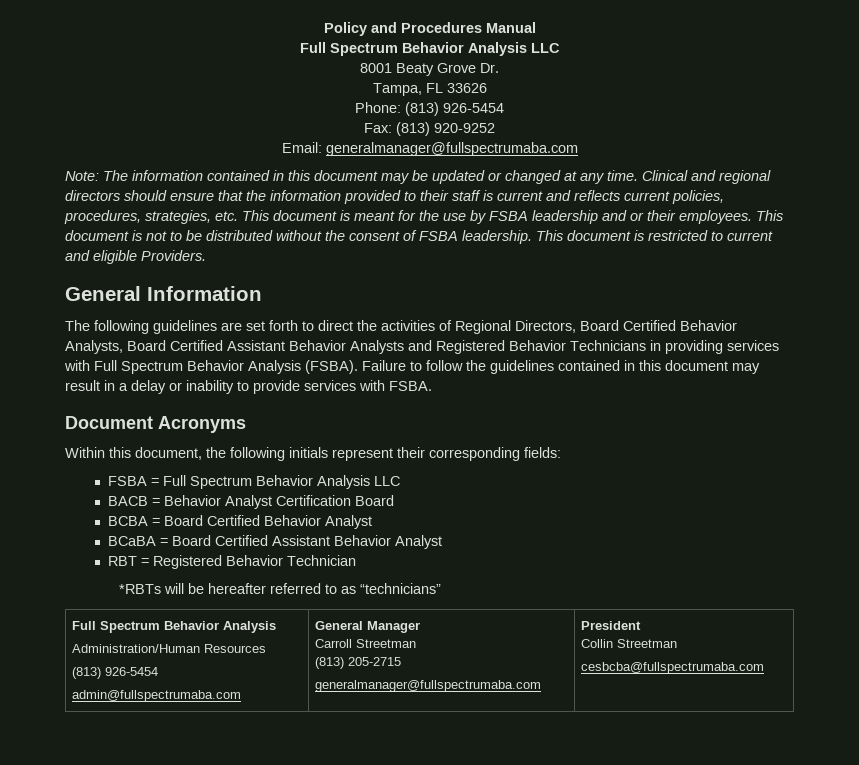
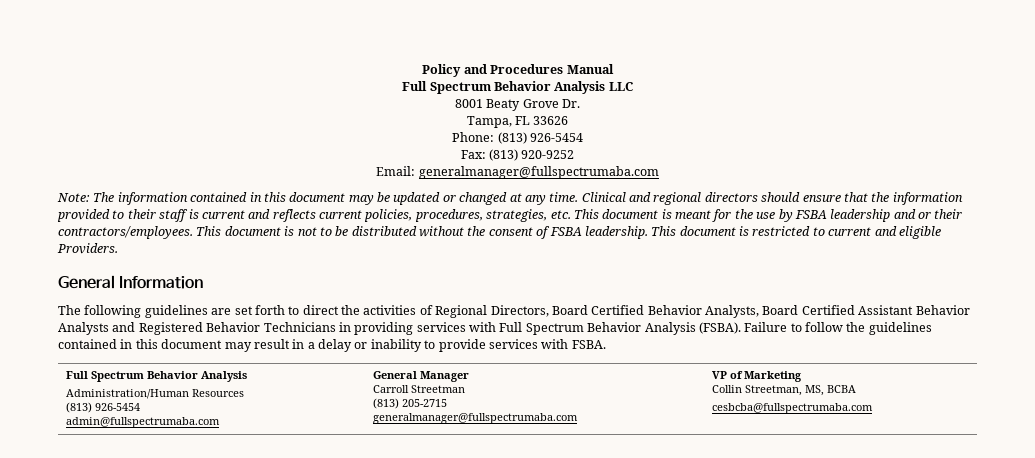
- Clinical and regional directors should ensure that the information provided to their staff is current and reflects current policies, procedures, strategies, etc. This document is meant for the use by FSBA leadership and or their employees.
+ Clinical and regional directors should ensure that the information provided to their staff is current and reflects current policies, procedures, strategies, etc. This document is meant for the use by FSBA leadership and or their contractors/employees.
  Failure to follow the guidelines contained in this document may result in a delay or inability to provide services with FSBA.
- Document Acronyms
- Within this document, the following initials represent their corresponding fields:
- FSBA = Full Spectrum Behavior Analysis LLC
- BACB = Behavior Analyst Certification Board
- BCBA = Board Certified Behavior Analyst
- BCaBA = Board Certified Assistant Behavior Analyst
- RBT = Registered Behavior Technician
- *RBTs will be hereafter referred to as “technicians”
  Full Spectrum Behavior Analysis
  Administration/Human Resources
  (813) 926-5454
  admin@fullspectrumaba.com | General Manager
  Carroll Streetman
  (813) 205-2715
- generalmanager@fullspectrumaba.com | President
- Collin Streetman
+ generalmanager@fullspectrumaba.com | VP of Marketing
+ Collin Streetman, MS, BCBA

